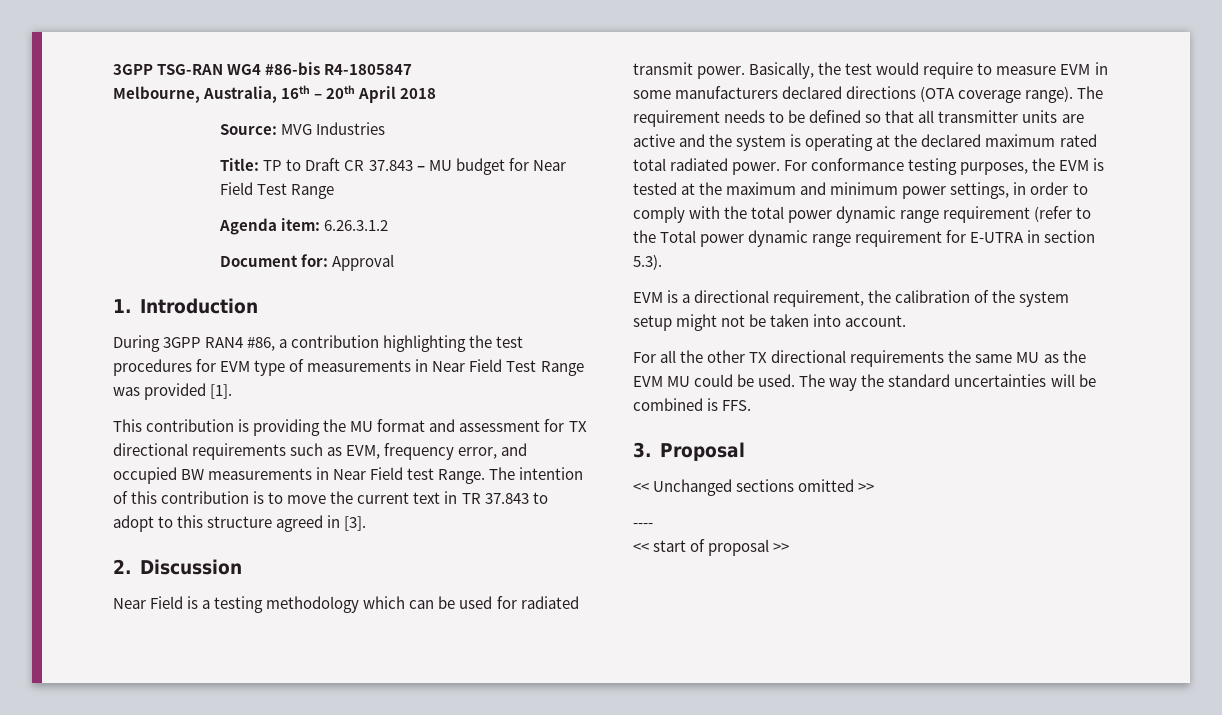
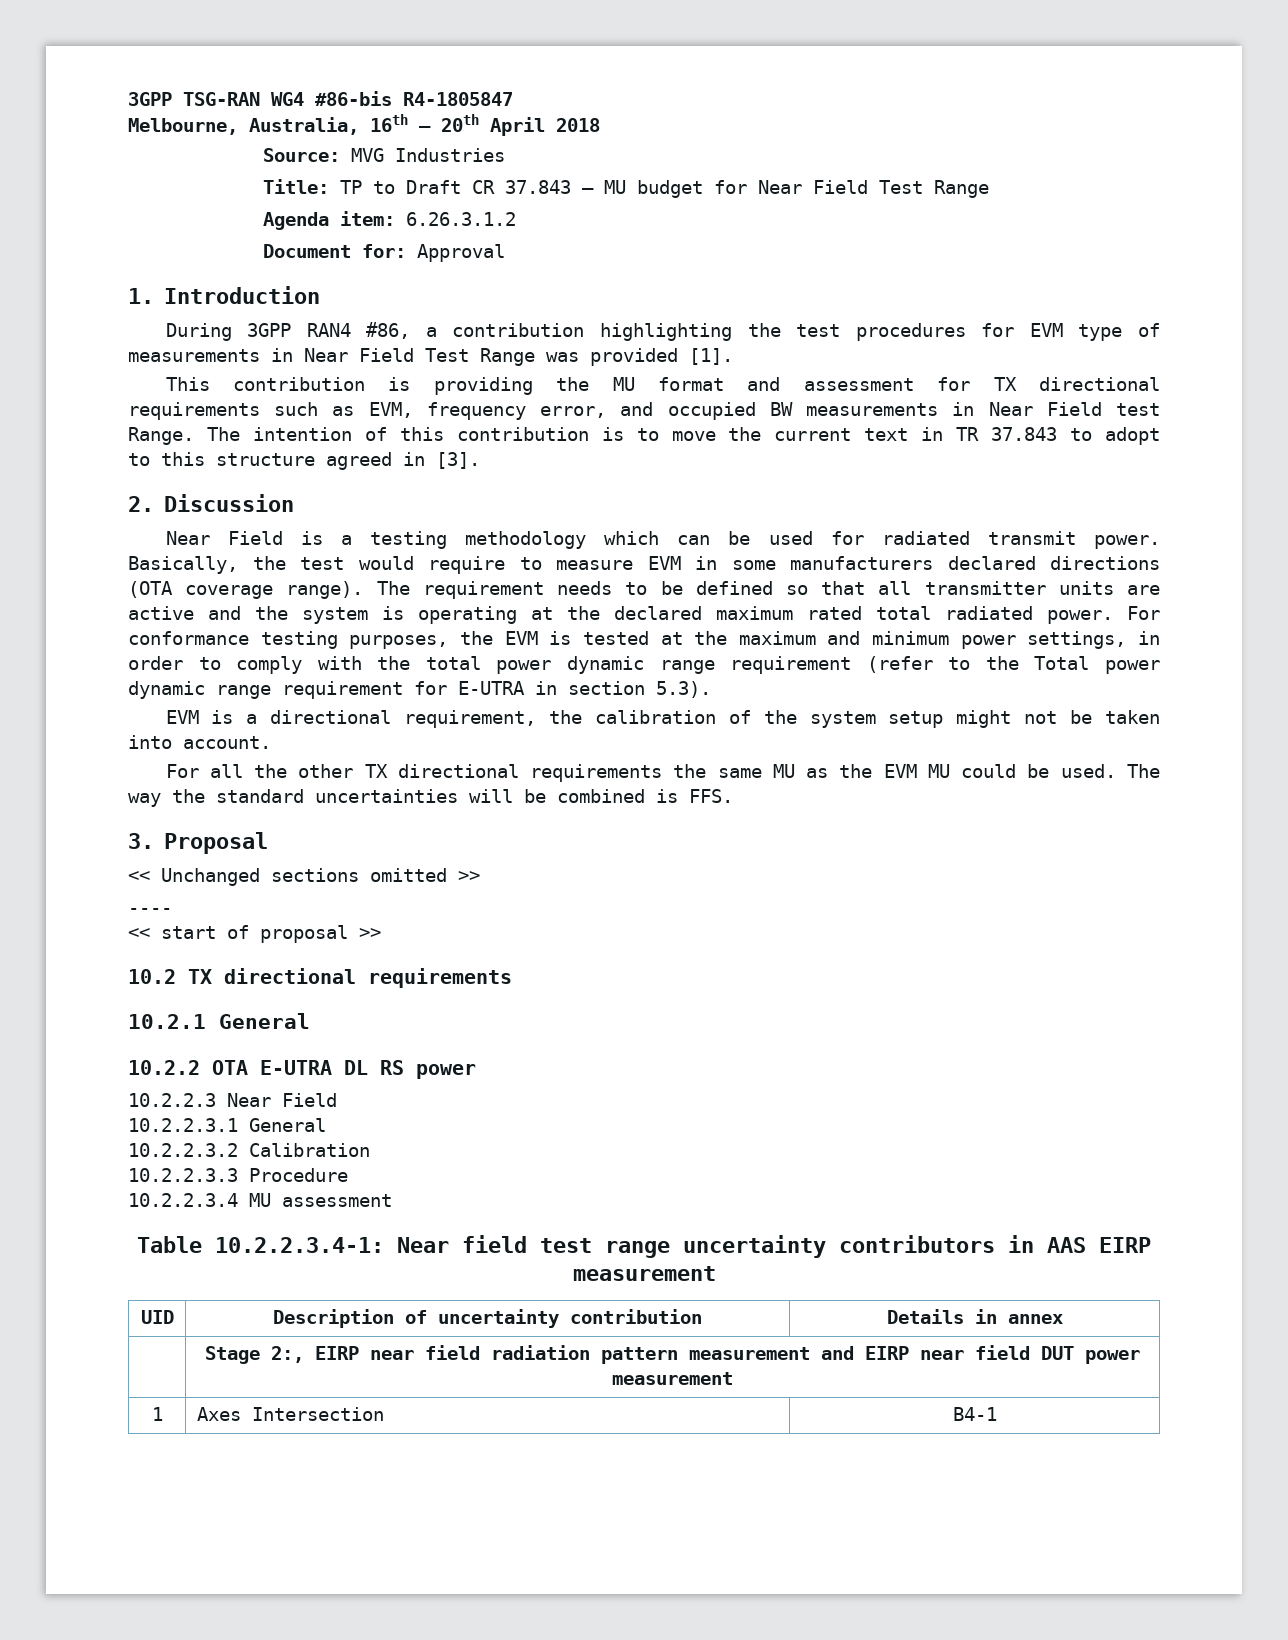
+ 10.2 TX directional requirements
+ 10.2.1 General
+ 10.2.2 OTA E-UTRA DL RS power
+ 10.2.2.3 Near Field
+ 10.2.2.3.1 General
+ 10.2.2.3.2 Calibration
+ 10.2.2.3.3 Procedure
+ 10.2.2.3.4 MU assessment
+ Table 10.2.2.3.4-1: Near field test range uncertainty contributors in AAS EIRP measurement
+ UID | Description of uncertainty contribution | Details in annex
+ | Stage 2:, EIRP near field radiation pattern measurement and EIRP near field DUT power measurement
+ 1 | Axes Intersection | B4-1

